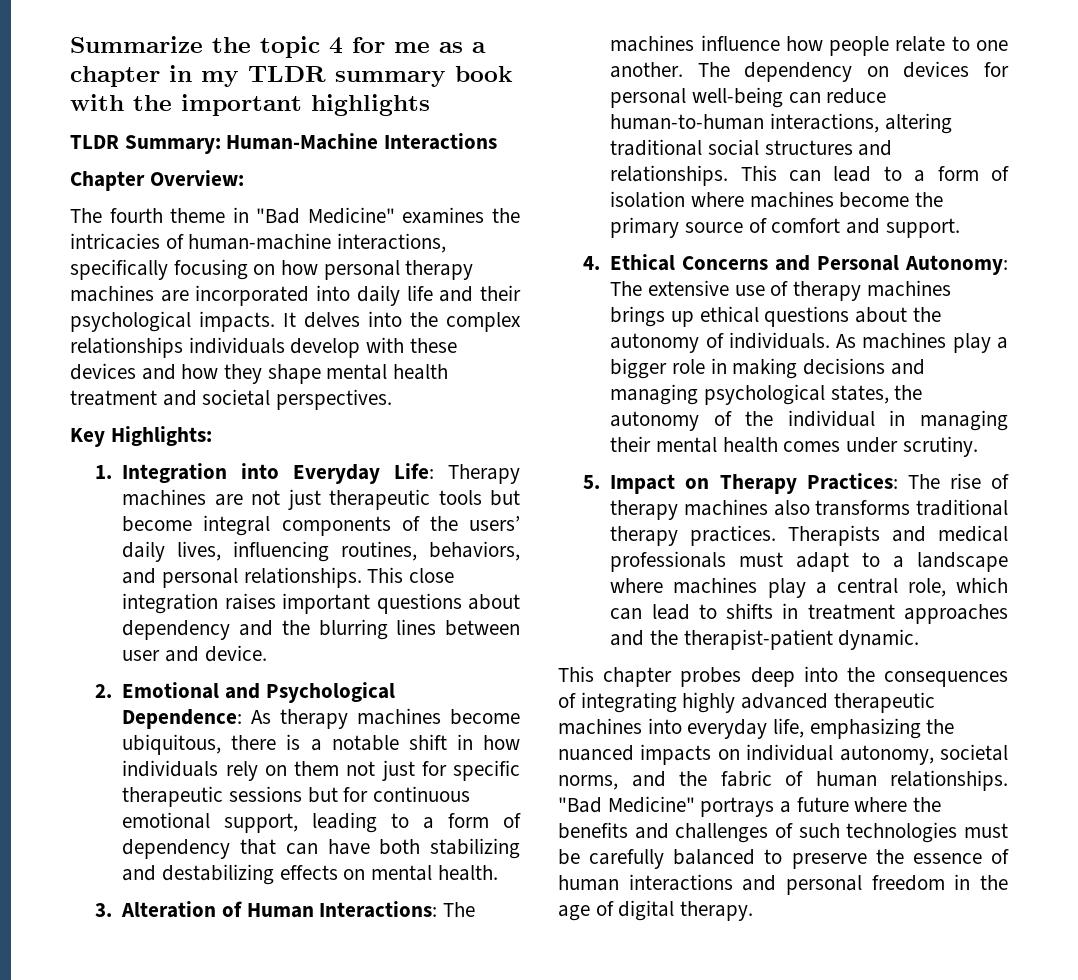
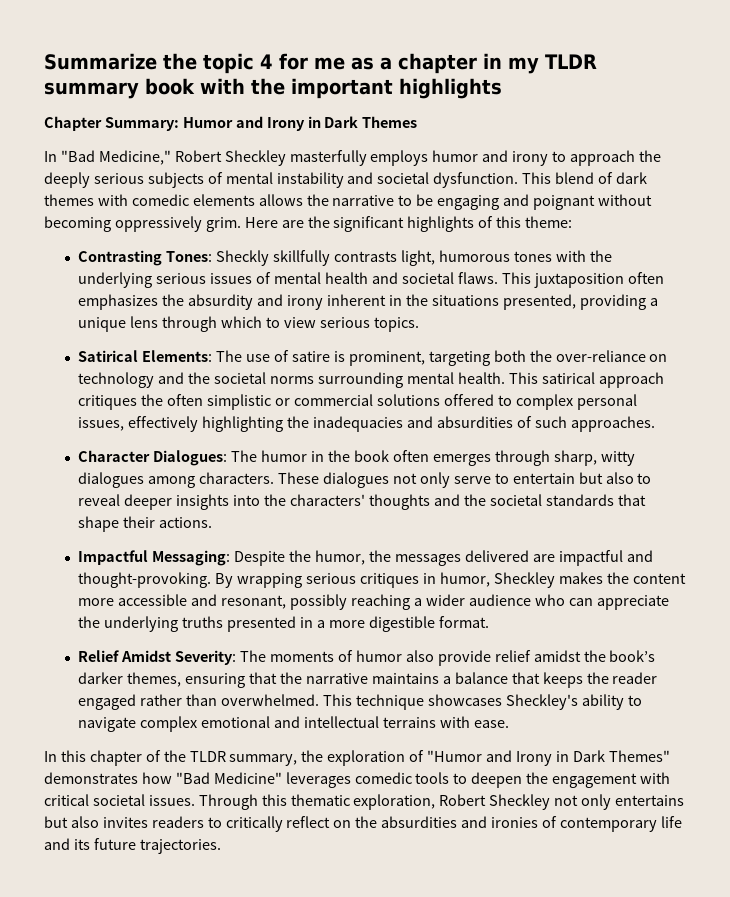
- TLDR Summary: Human-Machine Interactions
- Chapter Overview:
- The fourth theme in "Bad Medicine" examines the intricacies of human-machine interactions, specifically focusing on how personal therapy machines are incorporated into daily life and their psychological impacts. It delves into the complex relationships individuals develop with these devices and how they shape mental health treatment and societal perspectives.
- Key Highlights:
- 1. Integration into Everyday Life: Therapy machines are not just therapeutic tools but become integral components of the users’ daily lives, influencing routines, behaviors, and personal relationships. This close integration raises important questions about dependency and the blurring lines between user and device.
- 2. Emotional and Psychological Dependence: As therapy machines become ubiquitous, there is a notable shift in how individuals rely on them not just for specific therapeutic sessions but for continuous emotional support, leading to a form of dependency that can have both stabilizing and destabilizing effects on mental health.
- 3. Alteration of Human Interactions: The machines influence how people relate to one another. The dependency on devices for personal well-being can reduce human-to-human interactions, altering traditional social structures and relationships. This can lead to a form of isolation where machines become the primary source of comfort and support.
- 4. Ethical Concerns and Personal Autonomy: The extensive use of therapy machines brings up ethical questions about the autonomy of individuals. As machines play a bigger role in making decisions and managing psychological states, the autonomy of the individual in managing their mental health comes under scrutiny.
- 5. Impact on Therapy Practices: The rise of therapy machines also transforms traditional therapy practices. Therapists and medical professionals must adapt to a landscape where machines play a central role, which can lead to shifts in treatment approaches and the therapist-patient dynamic.
- This chapter probes deep into the consequences of integrating highly advanced therapeutic machines into everyday life, emphasizing the nuanced impacts on individual autonomy, societal norms, and the fabric of human relationships. "Bad Medicine" portrays a future where the benefits and challenges of such technologies must be carefully balanced to preserve the essence of human interactions and personal freedom in the age of digital therapy.
+ Chapter Summary: Humor and Irony in Dark Themes
+ In "Bad Medicine," Robert Sheckley masterfully employs humor and irony to approach the deeply serious subjects of mental instability and societal dysfunction. This blend of dark themes with comedic elements allows the narrative to be engaging and poignant without becoming oppressively grim. Here are the significant highlights of this theme:
+ Contrasting Tones: Sheckly skillfully contrasts light, humorous tones with the underlying serious issues of mental health and societal flaws. This juxtaposition often emphasizes the absurdity and irony inherent in the situations presented, providing a unique lens through which to view serious topics.
+ Satirical Elements: The use of satire is prominent, targeting both the over-reliance on technology and the societal norms surrounding mental health. This satirical approach critiques the often simplistic or commercial solutions offered to complex personal issues, effectively highlighting the inadequacies and absurdities of such approaches.
+ Character Dialogues: The humor in the book often emerges through sharp, witty dialogues among characters. These dialogues not only serve to entertain but also to reveal deeper insights into the characters' thoughts and the societal standards that shape their actions.
+ Impactful Messaging: Despite the humor, the messages delivered are impactful and thought-provoking. By wrapping serious critiques in humor, Sheckley makes the content more accessible and resonant, possibly reaching a wider audience who can appreciate the underlying truths presented in a more digestible format.
+ Relief Amidst Severity: The moments of humor also provide relief amidst the book’s darker themes, ensuring that the narrative maintains a balance that keeps the reader engaged rather than overwhelmed. This technique showcases Sheckley's ability to navigate complex emotional and intellectual terrains with ease.
+ In this chapter of the TLDR summary, the exploration of "Humor and Irony in Dark Themes" demonstrates how "Bad Medicine" leverages comedic tools to deepen the engagement with critical societal issues. Through this thematic exploration, Robert Sheckley not only entertains but also invites readers to critically reflect on the absurdities and ironies of contemporary life and its future trajectories.

